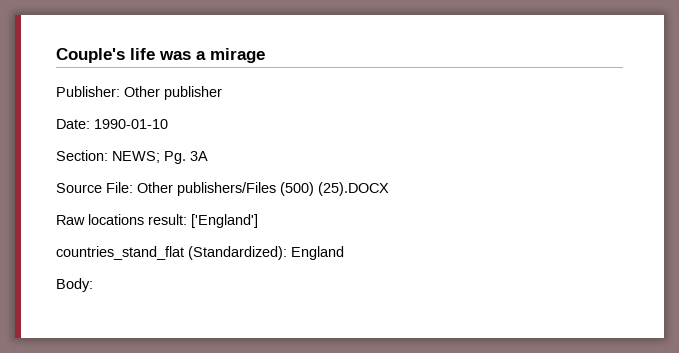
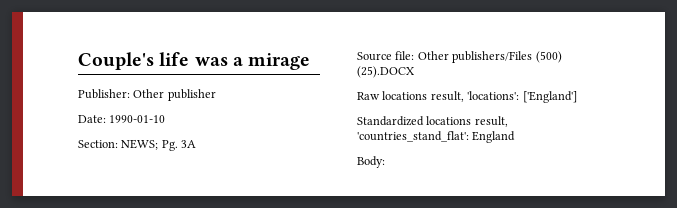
- Source File: Other publishers/Files (500) (25).DOCX
+ Source file: Other publishers/Files (500) (25).DOCX
- Raw locations result: ['England']
+ Raw locations result, 'locations': ['England']
- countries_stand_flat (Standardized): England
+ Standardized locations result, 'countries_stand_flat': England

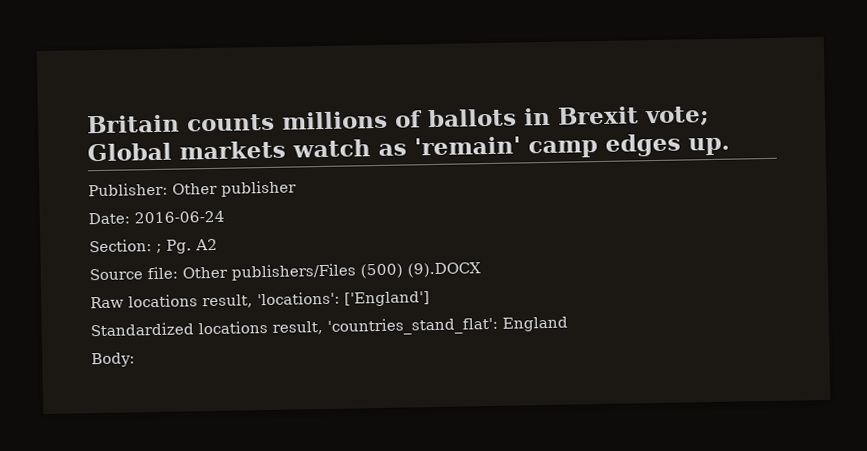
- Couple's life was a mirage
+ Britain counts millions of ballots in Brexit vote; Global markets watch as 'remain' camp edges up.
- Date: 1990-01-10
+ Date: 2016-06-24
- Section: NEWS; Pg. 3A
+ Section: ; Pg. A2
- Source file: Other publishers/Files (500) (25).DOCX
+ Source file: Other publishers/Files (500) (9).DOCX

